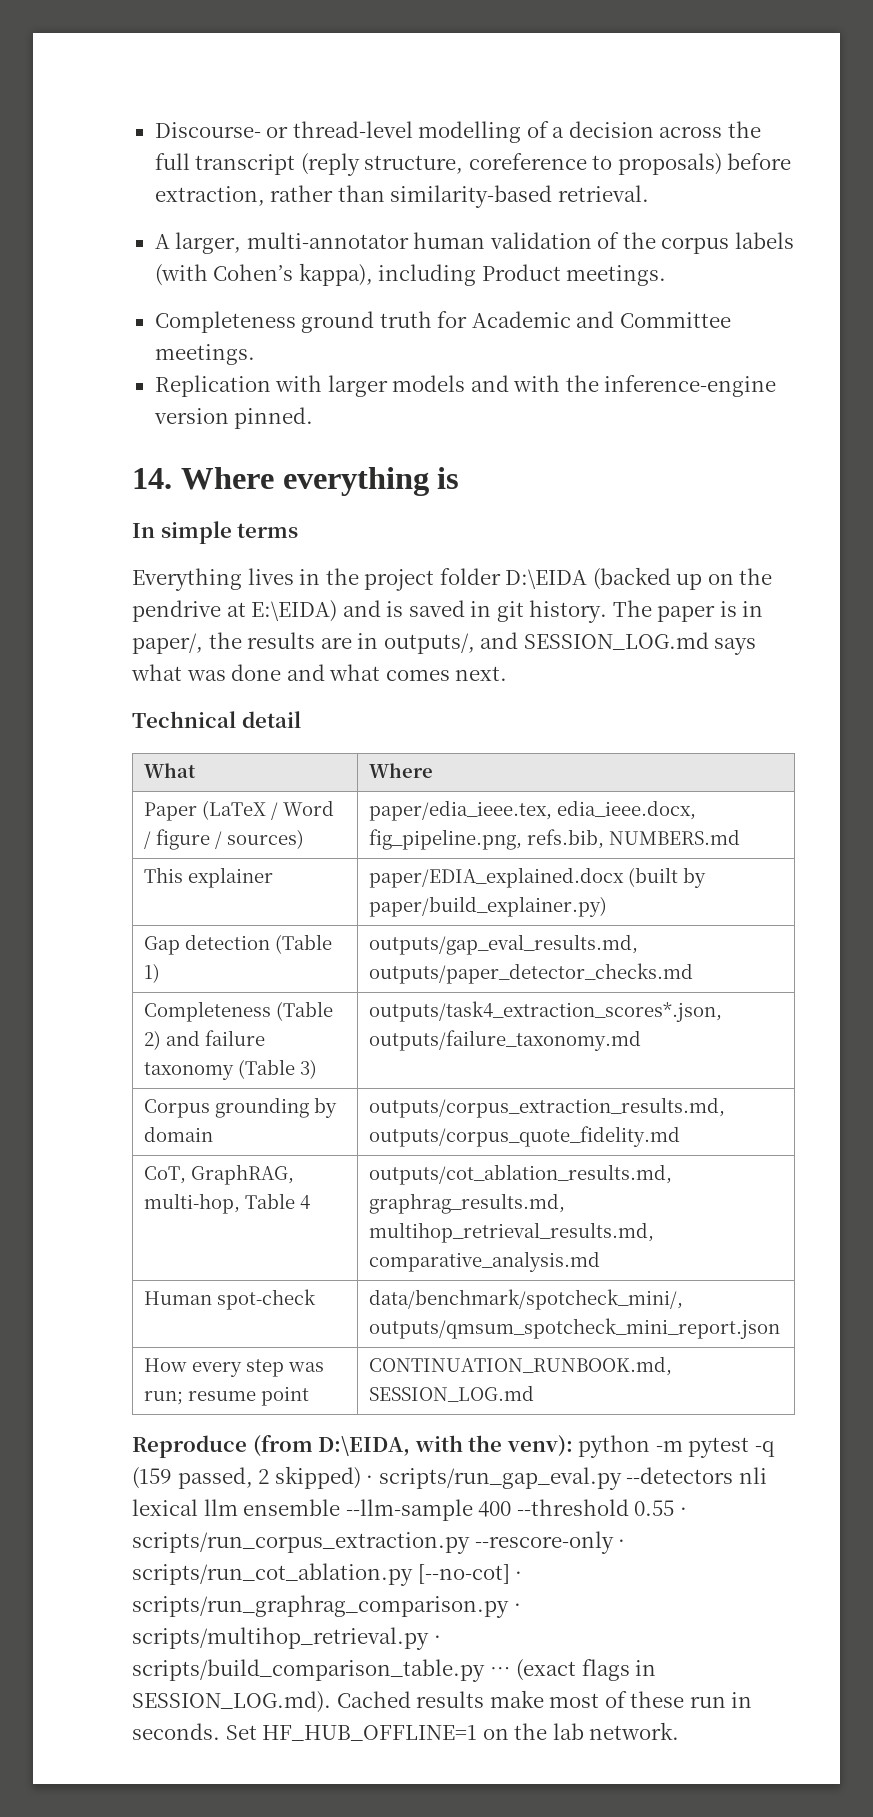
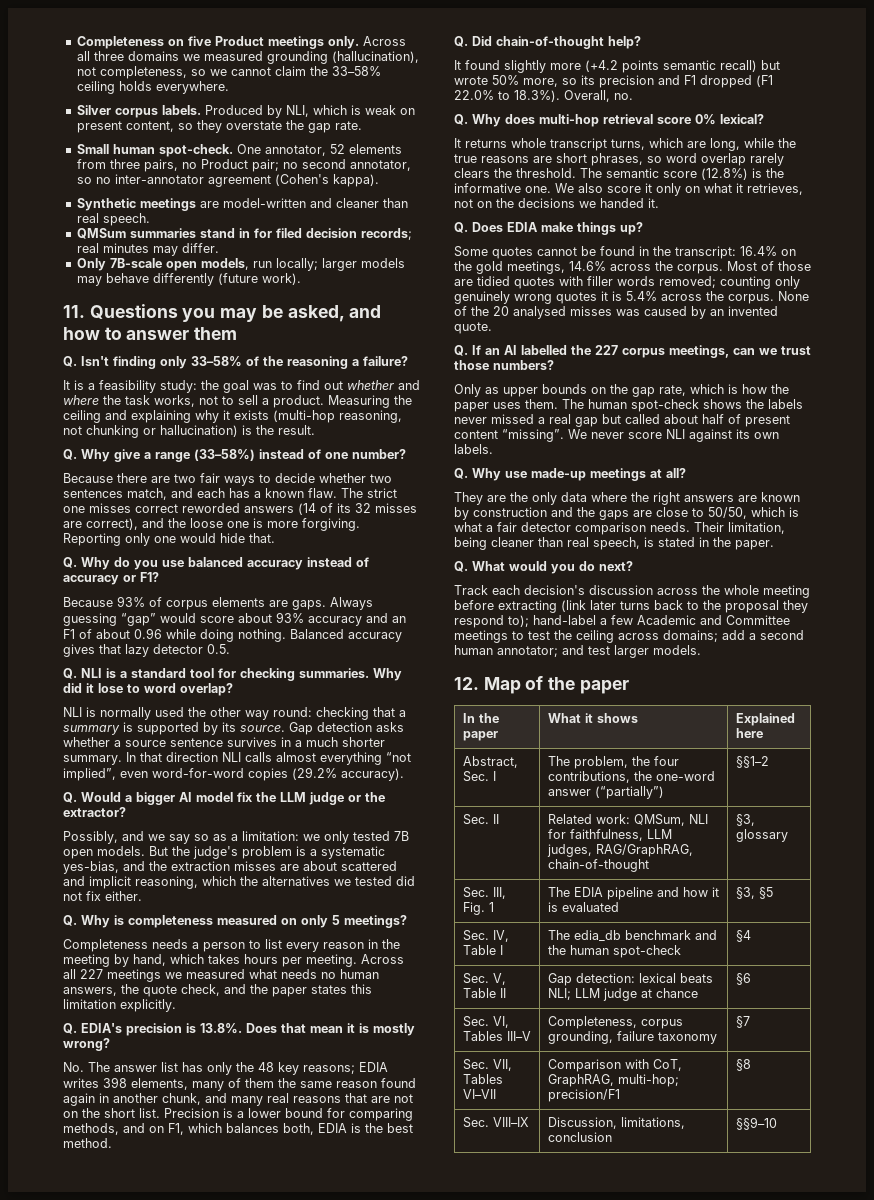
- Discourse- or thread-level modelling of a decision across the full transcript (reply structure, coreference to proposals) before extraction, rather than similarity-based retrieval.
- A larger, multi-annotator human validation of the corpus labels (with Cohen’s kappa), including Product meetings.
- Completeness ground truth for Academic and Committee meetings.
- Replication with larger models and with the inference-engine version pinned.
- 14. Where everything is
- In simple terms
- Everything lives in the project folder D:\EIDA (backed up on the pendrive at E:\EIDA) and is saved in git history. The paper is in paper/, the results are in outputs/, and SESSION_LOG.md says what was done and what comes next.
- Technical detail
- What | Where
- Paper (LaTeX / Word / figure / sources) | paper/edia_ieee.tex, edia_ieee.docx, fig_pipeline.png, refs.bib, NUMBERS.md
- This explainer | paper/EDIA_explained.docx (built by paper/build_explainer.py)
- Gap detection (Table 1) | outputs/gap_eval_results.md, outputs/paper_detector_checks.md
- Completeness (Table 2) and failure taxonomy (Table 3) | outputs/task4_extraction_scores*.json, outputs/failure_taxonomy.md
- Corpus grounding by domain | outputs/corpus_extraction_results.md, outputs/corpus_quote_fidelity.md
- CoT, GraphRAG, multi-hop, Table 4 | outputs/cot_ablation_results.md, graphrag_results.md, multihop_retrieval_results.md, comparative_analysis.md
- Human spot-check | data/benchmark/spotcheck_mini/, outputs/qmsum_spotcheck_mini_report.json
- How every step was run; resume point | CONTINUATION_RUNBOOK.md, SESSION_LOG.md
- Reproduce (from D:\EIDA, with the venv): python -m pytest -q (159 passed, 2 skipped) · scripts/run_gap_eval.py --detectors nli lexical llm ensemble --llm-sample 400 --threshold 0.55 · scripts/run_corpus_extraction.py --rescore-only · scripts/run_cot_ablation.py [--no-cot] · scripts/run_graphrag_comparison.py · scripts/multihop_retrieval.py · scripts/build_comparison_table.py … (exact flags in SESSION_LOG.md). Cached results make most of these run in seconds. Set HF_HUB_OFFLINE=1 on the lab network.
+ Completeness on five Product meetings only. Across all three domains we measured grounding (hallucination), not completeness, so we cannot claim the 33–58% ceiling holds everywhere.
+ Silver corpus labels. Produced by NLI, which is weak on present content, so they overstate the gap rate.
+ Small human spot-check. One annotator, 52 elements from three pairs, no Product pair; no second annotator, so no inter-annotator agreement (Cohen's kappa).
+ Synthetic meetings are model-written and cleaner than real speech.
+ QMSum summaries stand in for filed decision records; real minutes may differ.
+ Only 7B-scale open models, run locally; larger models may behave differently (future work).
+ 11. Questions you may be asked, and how to answer them
+ Q. Isn't finding only 33–58% of the reasoning a failure?
+ It is a feasibility study: the goal was to find out whether and where the task works, not to sell a product. Measuring the ceiling and explaining why it exists (multi-hop reasoning, not chunking or hallucination) is the result.
+ Q. Why give a range (33–58%) instead of one number?
+ Because there are two fair ways to decide whether two sentences match, and each has a known flaw. The strict one misses correct reworded answers (14 of its 32 misses are correct), and the loose one is more forgiving. Reporting only one would hide that.
+ Q. Why do you use balanced accuracy instead of accuracy or F1?
+ Because 93% of corpus elements are gaps. Always guessing “gap” would score about 93% accuracy and an F1 of about 0.96 while doing nothing. Balanced accuracy gives that lazy detector 0.5.
+ Q. NLI is a standard tool for checking summaries. Why did it lose to word overlap?
+ NLI is normally used the other way round: checking that a summary is supported by its source. Gap detection asks whether a source sentence survives in a much shorter summary. In that direction NLI calls almost everything “not implied”, even word-for-word copies (29.2% accuracy).
+ Q. Would a bigger AI model fix the LLM judge or the extractor?
+ Possibly, and we say so as a limitation: we only tested 7B open models. But the judge's problem is a systematic yes-bias, and the extraction misses are about scattered and implicit reasoning, which the alternatives we tested did not fix either.
+ Q. Why is completeness measured on only 5 meetings?
+ Completeness needs a person to list every reason in the meeting by hand, which takes hours per meeting. Across all 227 meetings we measured what needs no human answers, the quote check, and the paper states this limitation explicitly.
+ Q. EDIA's precision is 13.8%. Does that mean it is mostly wrong?
+ No. The answer list has only the 48 key reasons; EDIA writes 398 elements, many of them the same reason found again in another chunk, and many real reasons that are not on the short list. Precision is a lower bound for comparing methods, and on F1, which balances both, EDIA is the best method.
+ Q. Did chain-of-thought help?
+ It found slightly more (+4.2 points semantic recall) but wrote 50% more, so its precision and F1 dropped (F1 22.0% to 18.3%). Overall, no.
+ Q. Why does multi-hop retrieval score 0% lexical?
+ It returns whole transcript turns, which are long, while the true reasons are short phrases, so word overlap rarely clears the threshold. The semantic score (12.8%) is the informative one. We also score it only on what it retrieves, not on the decisions we handed it.
+ Q. Does EDIA make things up?
+ Some quotes cannot be found in the transcript: 16.4% on the gold meetings, 14.6% across the corpus. Most of those are tidied quotes with filler words removed; counting only genuinely wrong quotes it is 5.4% across the corpus. None of the 20 analysed misses was caused by an invented quote.
+ Q. If an AI labelled the 227 corpus meetings, can we trust those numbers?
+ Only as upper bounds on the gap rate, which is how the paper uses them. The human spot-check shows the labels never missed a real gap but called about half of present content “missing”. We never score NLI against its own labels.
+ Q. Why use made-up meetings at all?
+ They are the only data where the right answers are known by construction and the gaps are close to 50/50, which is what a fair detector comparison needs. Their limitation, being cleaner than real speech, is stated in the paper.
+ Q. What would you do next?
+ Track each decision's discussion across the whole meeting before extracting (link later turns back to the proposal they respond to); hand-label a few Academic and Committee meetings to test the ceiling across domains; add a second human annotator; and test larger models.
+ 12. Map of the paper
+ In the paper | What it shows | Explained here
+ Abstract, Sec. I | The problem, the four contributions, the one-word answer (“partially”) | §§1–2
+ Sec. II | Related work: QMSum, NLI for faithfulness, LLM judges, RAG/GraphRAG, chain-of-thought | §3, glossary
+ Sec. III, Fig. 1 | The EDIA pipeline and how it is evaluated | §3, §5
+ Sec. IV, Table I | The edia_db benchmark and the human spot-check | §4
+ Sec. V, Table II | Gap detection: lexical beats NLI; LLM judge at chance | §6
+ Sec. VI, Tables III–V | Completeness, corpus grounding, failure taxonomy | §7
+ Sec. VII, Tables VI–VII | Comparison with CoT, GraphRAG, multi-hop; precision/F1 | §8
+ Sec. VIII–IX | Discussion, limitations, conclusion | §§9–10

